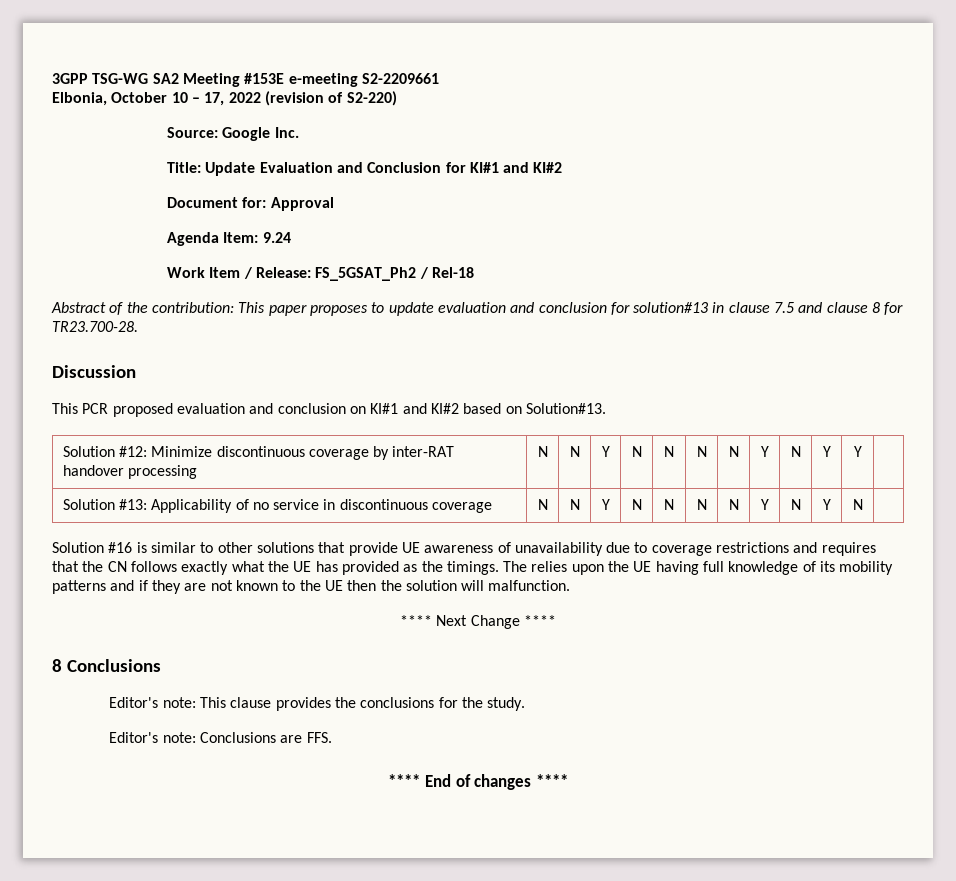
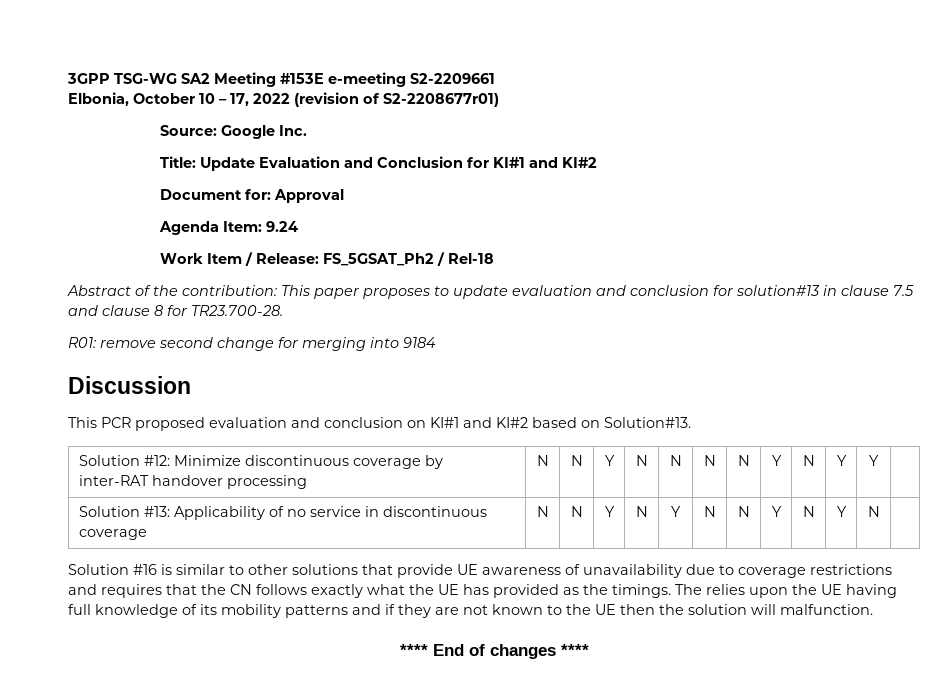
- Elbonia, October 10 – 17, 2022 (revision of S2-220)
+ Elbonia, October 10 – 17, 2022 (revision of S2-2208677r01)
+ R01: remove second change for merging into 9184
- Solution #13: Applicability of no service in discontinuous coverage | N | N | Y | N | N | N | N | Y | N | Y | N |
+ Solution #13: Applicability of no service in discontinuous coverage | N | N | Y | N | Y | N | N | Y | N | Y | N |
- **** Next Change ****
- 8 Conclusions
- Editor's note: This clause provides the conclusions for the study.
- Editor's note: Conclusions are FFS.

